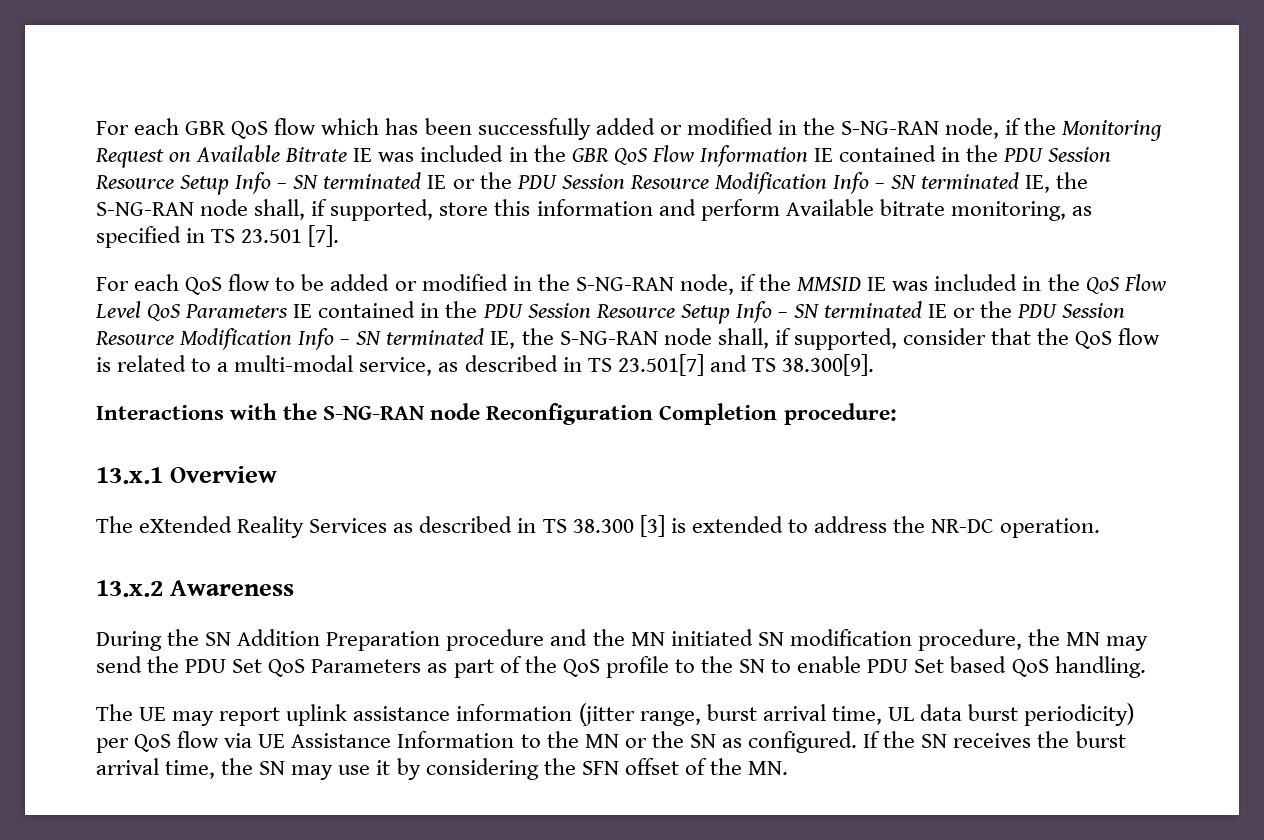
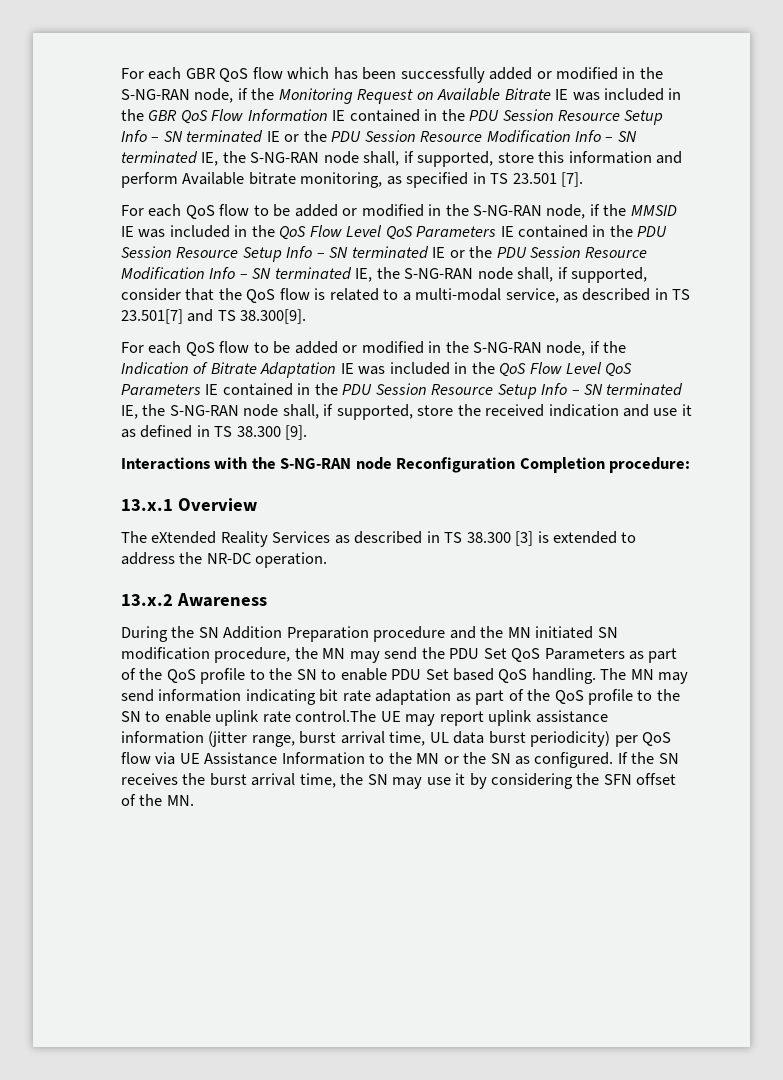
+ For each QoS flow to be added or modified in the S-NG-RAN node, if the Indication of Bitrate Adaptation IE was included in the QoS Flow Level QoS Parameters IE contained in the PDU Session Resource Setup Info – SN terminated IE, the S-NG-RAN node shall, if supported, store the received indication and use it as defined in TS 38.300 [9].
- During the SN Addition Preparation procedure and the MN initiated SN modification procedure, the MN may send the PDU Set QoS Parameters as part of the QoS profile to the SN to enable PDU Set based QoS handling.
- The UE may report uplink assistance information (jitter range, burst arrival time, UL data burst periodicity) per QoS flow via UE Assistance Information to the MN or the SN as configured.
+ During the SN Addition Preparation procedure and the MN initiated SN modification procedure, the MN may send the PDU Set QoS Parameters as part of the QoS profile to the SN to enable PDU Set based QoS handling. The MN may send information indicating bit rate adaptation as part of the QoS profile to the SN to enable uplink rate control.The UE may report uplink assistance information (jitter range, burst arrival time, UL data burst periodicity) per QoS flow via UE Assistance Information to the MN or the SN as configured.

